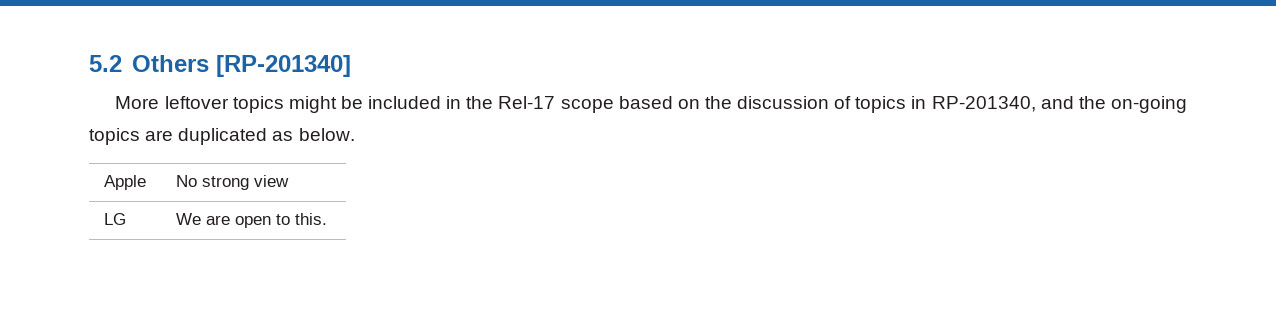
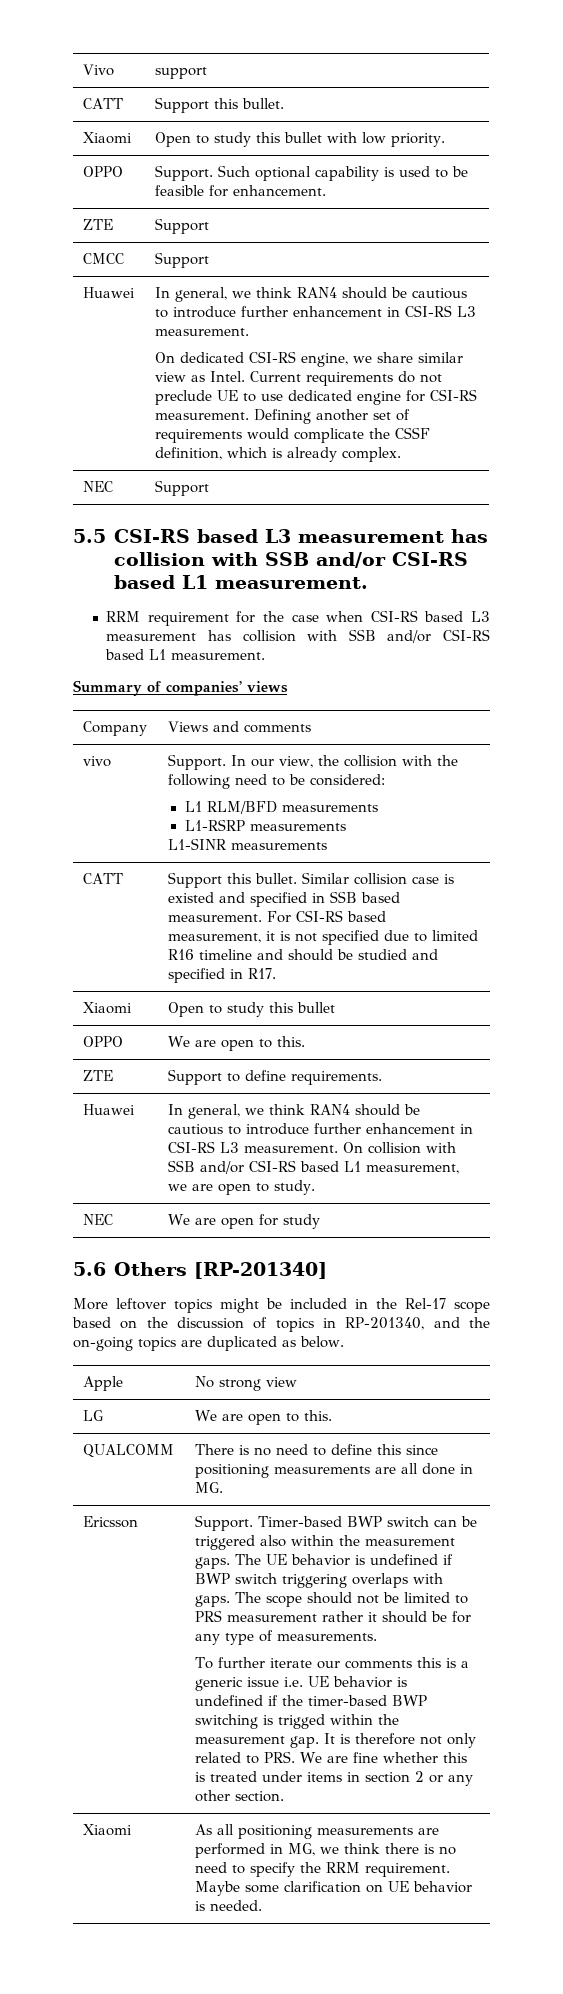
- 5.2 Others [RP-201340]
+ Vivo | support
+ CATT | Support this bullet.
+ Xiaomi | Open to study this bullet with low priority.
+ OPPO | Support. Such optional capability is used to be feasible for enhancement.
+ ZTE | Support
+ CMCC | Support
+ Huawei | In general, we think RAN4 should be cautious to introduce further enhancement in CSI-RS L3 measurement.
+ On dedicated CSI-RS engine, we share similar view as Intel. Current requirements do not preclude UE to use dedicated engine for CSI-RS measurement. Defining another set of requirements would complicate the CSSF definition, which is already complex.
+ NEC | Support
+ 5.5 CSI-RS based L3 measurement has collision with SSB and/or CSI-RS based L1 measurement.
+ RRM requirement for the case when CSI-RS based L3 measurement has collision with SSB and/or CSI-RS based L1 measurement.
+ Summary of companies’ views
+ Company | Views and comments
+ vivo | Support. In our view, the collision with the following need to be considered:
+ L1 RLM/BFD measurements
+ L1-RSRP measurements
+ L1-SINR measurements
+ CATT | Support this bullet. Similar collision case is existed and specified in SSB based measurement. For CSI-RS based measurement, it is not specified due to limited R16 timeline and should be studied and specified in R17.
+ Xiaomi | Open to study this bullet
+ OPPO | We are open to this.
+ ZTE | Support to define requirements.
+ Huawei | In general, we think RAN4 should be cautious to introduce further enhancement in CSI-RS L3 measurement. On collision with SSB and/or CSI-RS based L1 measurement, we are open to study.
+ NEC | We are open for study
+ 5.6 Others [RP-201340]
+ QUALCOMM | There is no need to define this since positioning measurements are all done in MG.
+ Ericsson | Support. Timer-based BWP switch can be triggered also within the measurement gaps. The UE behavior is undefined if BWP switch triggering overlaps with gaps. The scope should not be limited to PRS measurement rather it should be for any type of measurements.
+ To further iterate our comments this is a generic issue i.e. UE behavior is undefined if the timer-based BWP switching is trigged within the measurement gap. It is therefore not only related to PRS. We are fine whether this is treated under items in section 2 or any other section.
+ Xiaomi | As all positioning measurements are performed in MG, we think there is no need to specify the RRM requirement. Maybe some clarification on UE behavior is needed.

